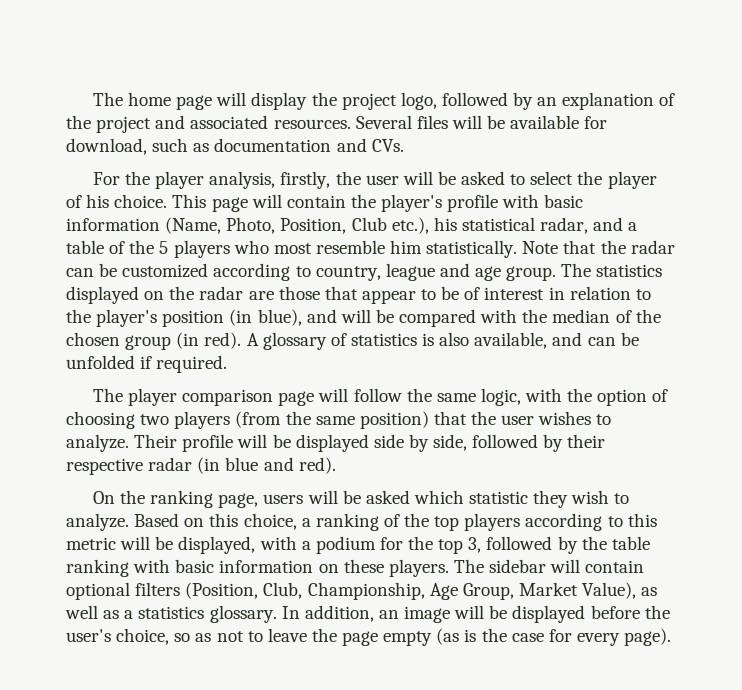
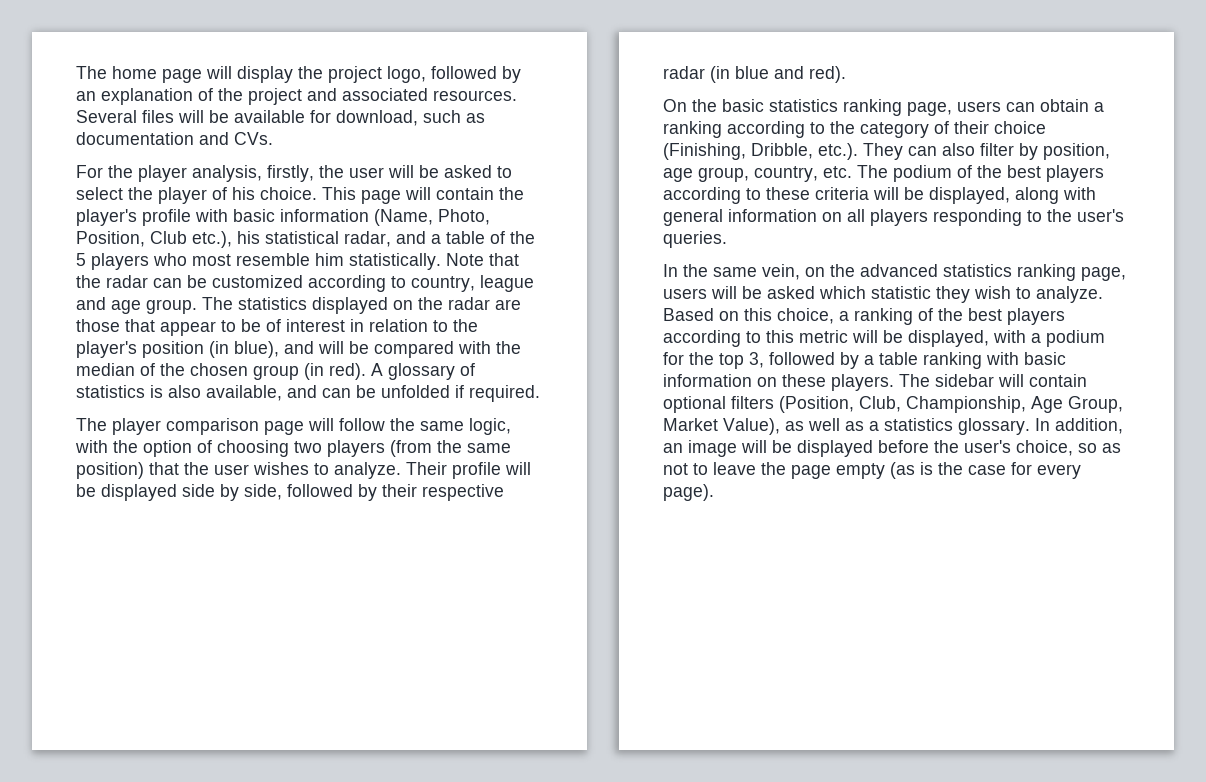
- On the ranking page, users will be asked which statistic they wish to analyze.
+ On the basic statistics ranking page, users can obtain a ranking according to the category of their choice (Finishing, Dribble, etc.). They can also filter by position, age group, country, etc. The podium of the best players according to these criteria will be displayed, along with general information on all players responding to the user's queries.
+ In the same vein, on the advanced statistics ranking page, users will be asked which statistic they wish to analyze.
- Based on this choice, a ranking of the top players according to this metric will be displayed, with a podium for the top 3, followed by the table ranking with basic information on these players.
+ Based on this choice, a ranking of the best players according to this metric will be displayed, with a podium for the top 3, followed by a table ranking with basic information on these players.

